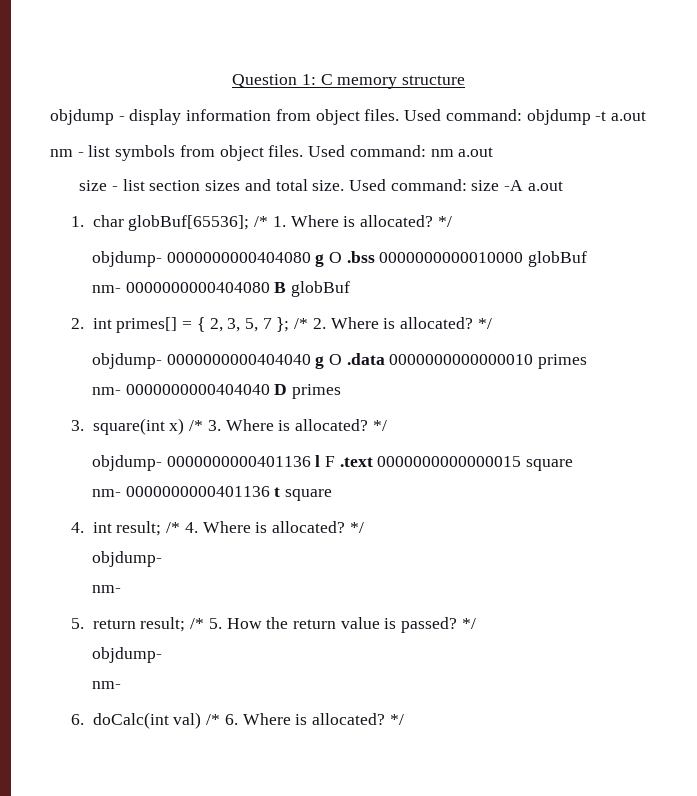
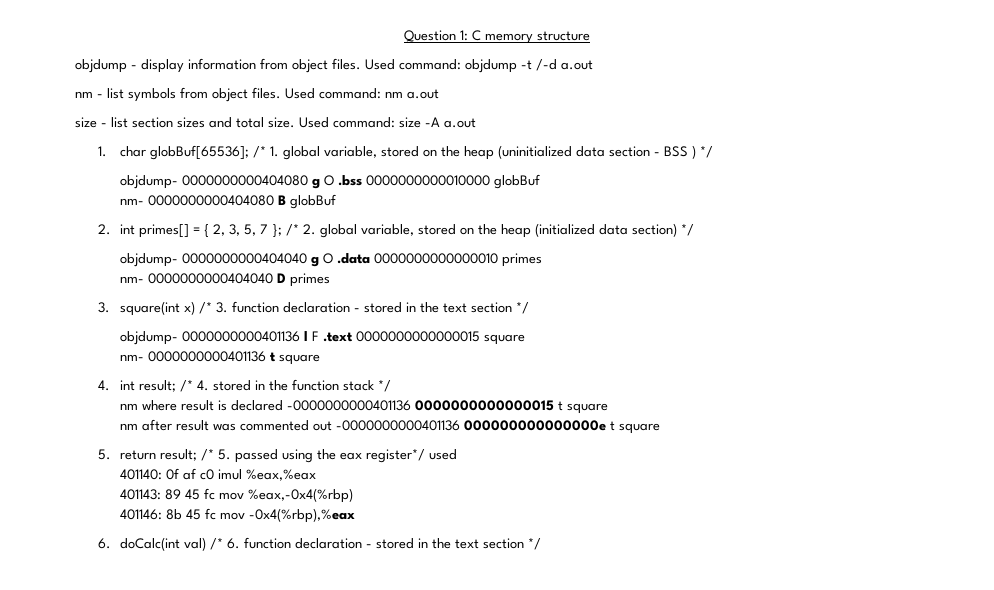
- Used command: objdump -t a.out
+ Used command: objdump -t /-d a.out
- 1. char globBuf[65536]; /* 1. Where is allocated? */
+ 1. char globBuf[65536]; /* 1. global variable, stored on the heap (uninitialized data section - BSS ) */
- 2. int primes[] = { 2, 3, 5, 7 }; /* 2. Where is allocated? */
+ 2. int primes[] = { 2, 3, 5, 7 }; /* 2. global variable, stored on the heap (initialized data section) */
- 3. square(int x) /* 3. Where is allocated? */
+ 3. square(int x) /* 3. function declaration - stored in the text section */
- 4. int result; /* 4. Where is allocated? */
- objdump-
- nm-
+ 4. int result; /* 4. stored in the function stack */
+ nm where result is declared -0000000000401136 0000000000000015 t square
+ nm after result was commented out -0000000000401136 000000000000000e t square
- 5. return result; /* 5. How the return value is passed? */
- objdump-
- nm-
+ 5. return result; /* 5. passed using the eax register*/ used
+ 401140: 0f af c0 imul %eax,%eax
+ 401143: 89 45 fc mov %eax,-0x4(%rbp)
+ 401146: 8b 45 fc mov -0x4(%rbp),%eax
- 6. doCalc(int val) /* 6. Where is allocated? */
+ 6. doCalc(int val) /* 6. function declaration - stored in the text section */

